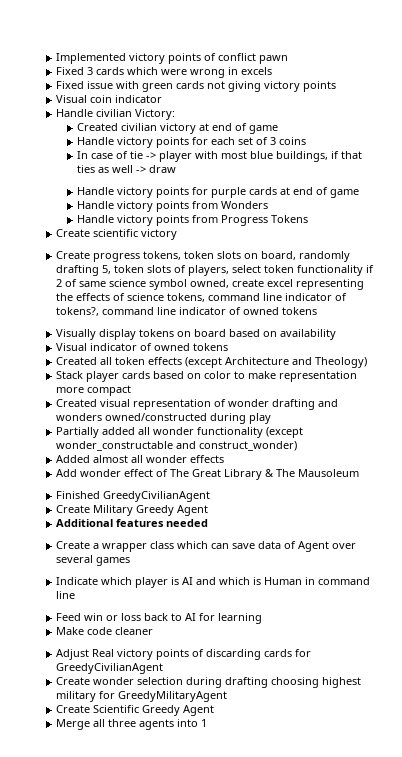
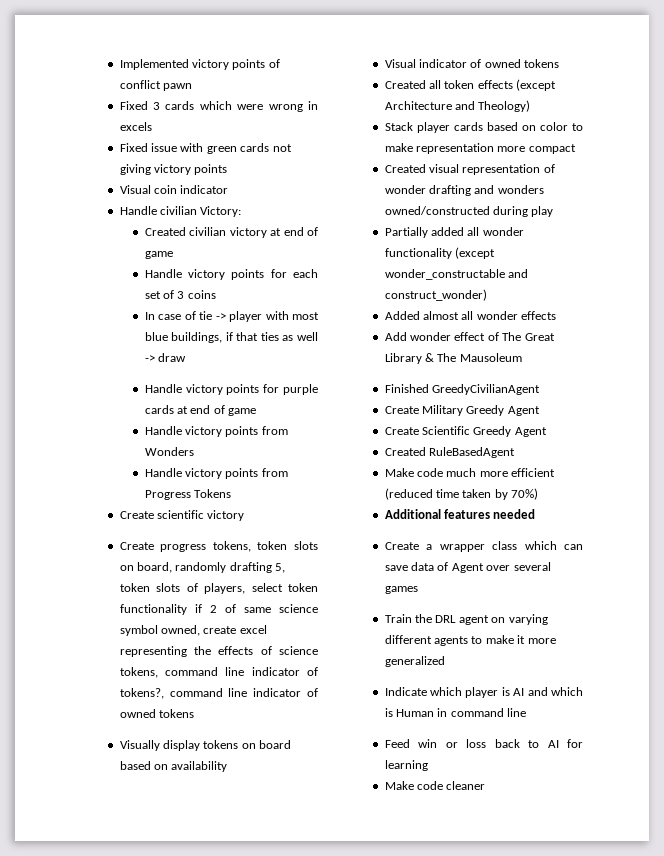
+ Create Scientific Greedy Agent
+ Created RuleBasedAgent
+ Make code much more efficient (reduced time taken by 70%)
+ Train the DRL agent on varying different agents to make it more generalized
- Adjust Real victory points of discarding cards for GreedyCivilianAgent
- Create wonder selection during drafting choosing highest military for GreedyMilitaryAgent
- Create Scientific Greedy Agent
- Merge all three agents into 1

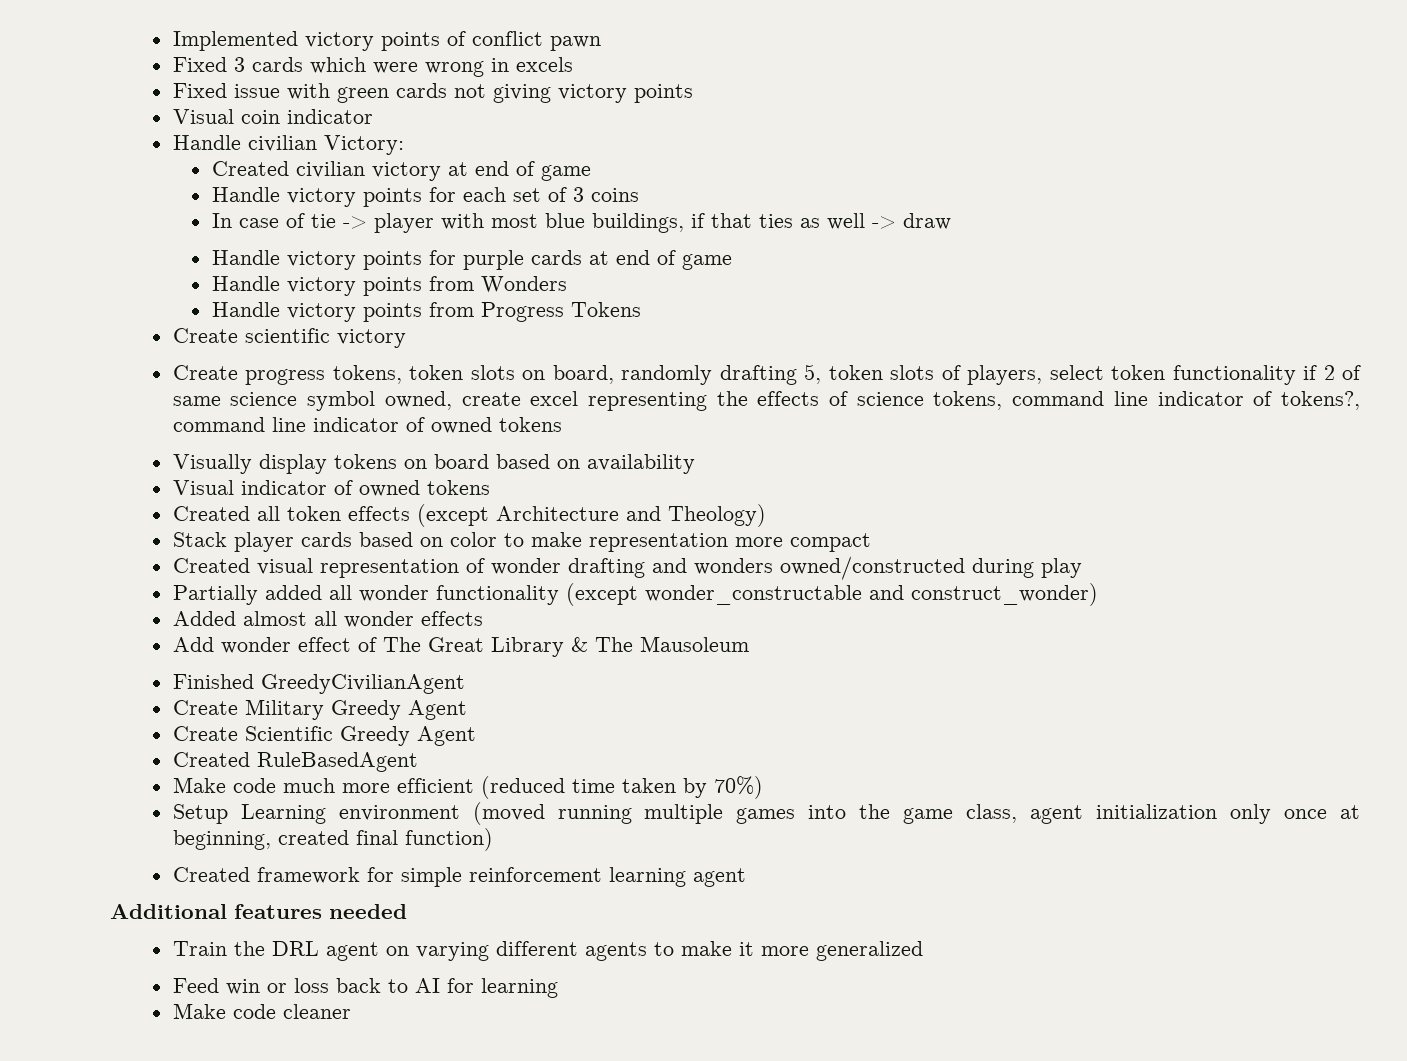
+ Setup Learning environment (moved running multiple games into the game class, agent initialization only once at beginning, created final function)
+ Created framework for simple reinforcement learning agent
  Additional features needed
- Create a wrapper class which can save data of Agent over several games
- Indicate which player is AI and which is Human in command line

